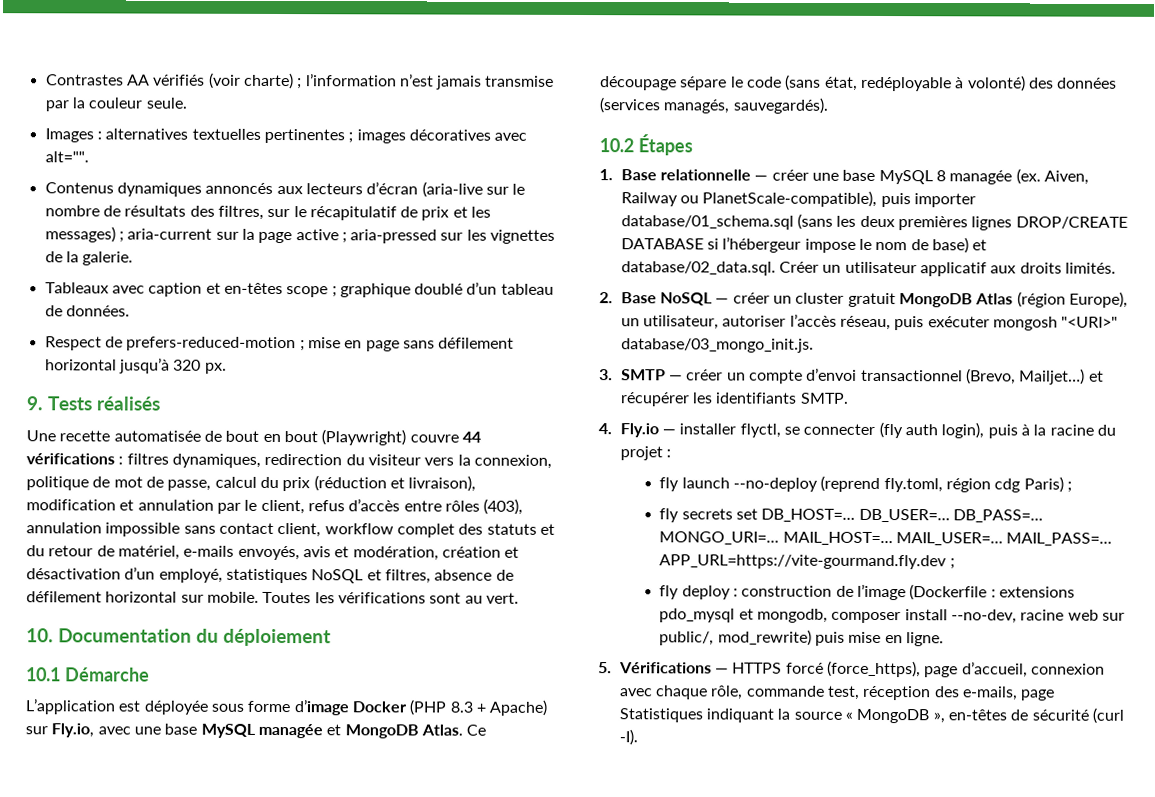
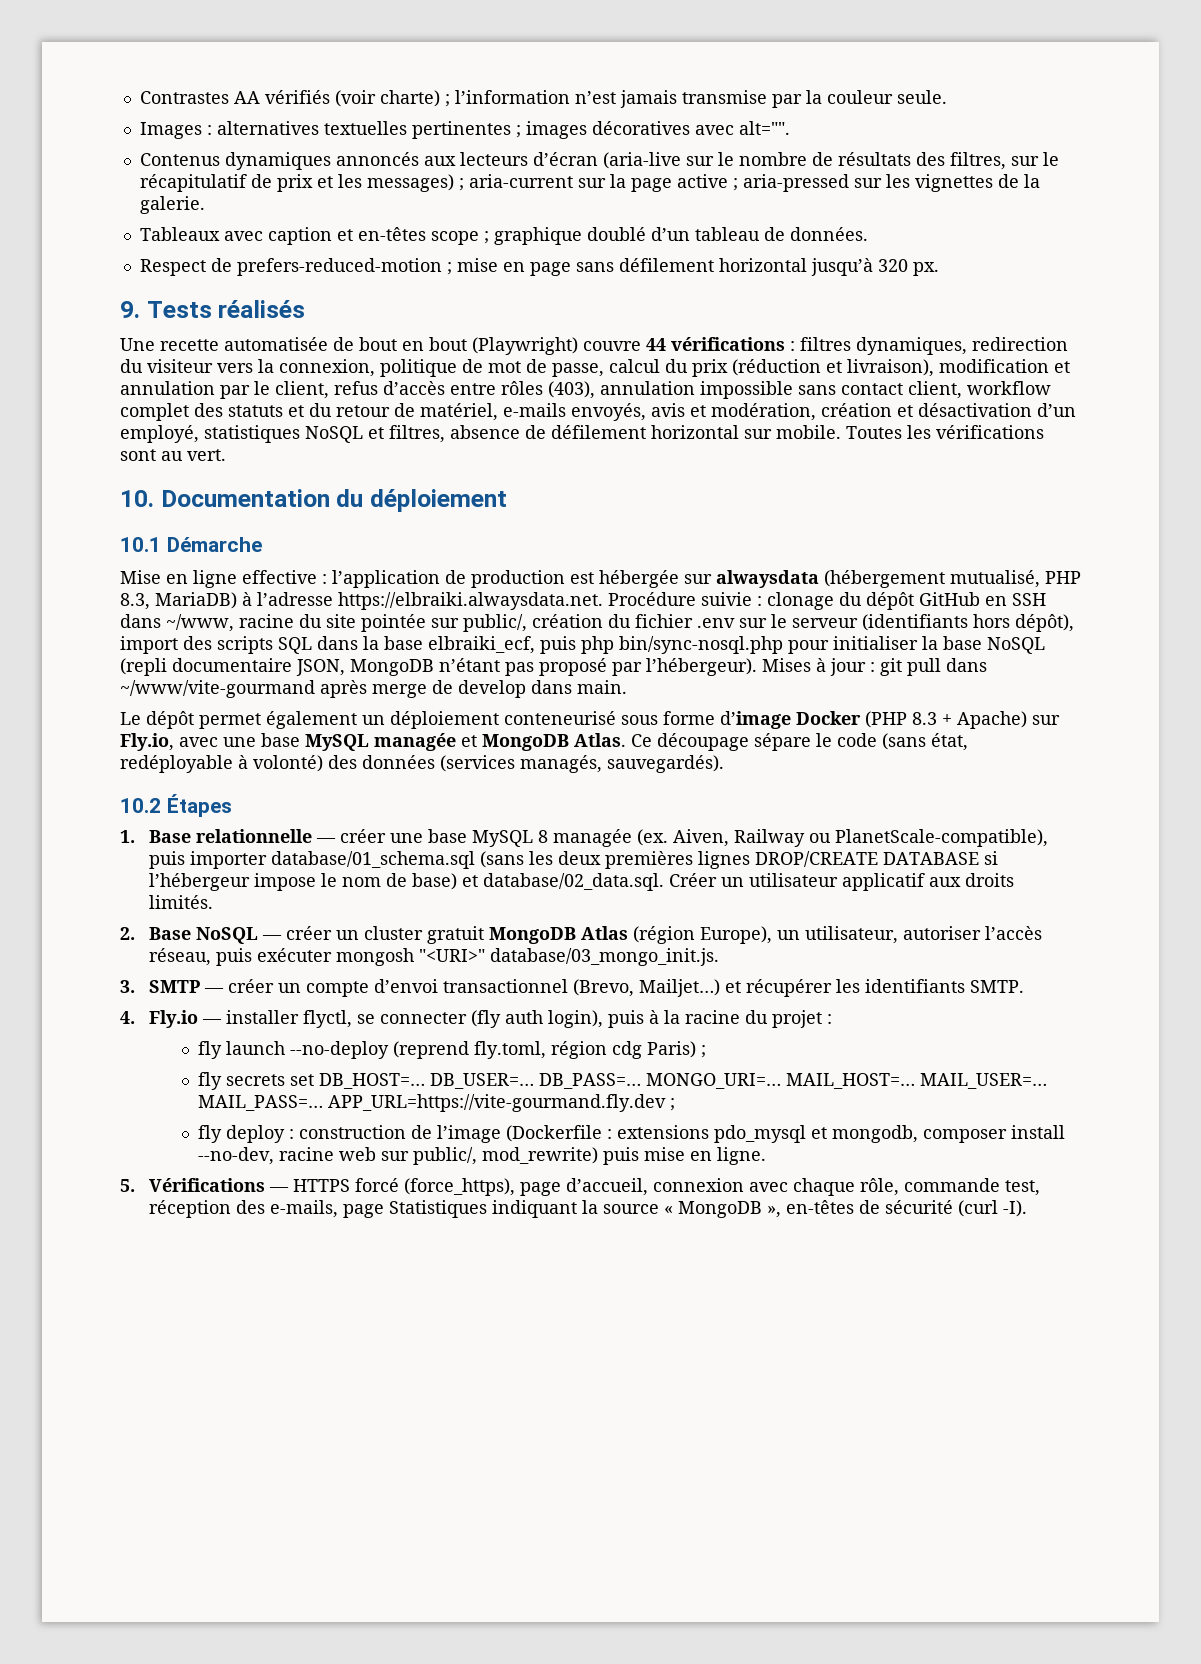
- L’application est déployée sous forme d’image Docker (PHP 8.3 + Apache) sur Fly.io, avec une base MySQL managée et MongoDB Atlas.
+ Mise en ligne effective : l’application de production est hébergée sur alwaysdata (hébergement mutualisé, PHP 8.3, MariaDB) à l’adresse https://elbraiki.alwaysdata.net. Procédure suivie : clonage du dépôt GitHub en SSH dans ~/www, racine du site pointée sur public/, création du fichier .env sur le serveur (identifiants hors dépôt), import des scripts SQL dans la base elbraiki_ecf, puis php bin/sync-nosql.php pour initialiser la base NoSQL (repli documentaire JSON, MongoDB n’étant pas proposé par l’hébergeur). Mises à jour : git pull dans ~/www/vite-gourmand après merge de develop dans main.
+ Le dépôt permet également un déploiement conteneurisé sous forme d’image Docker (PHP 8.3 + Apache) sur Fly.io, avec une base MySQL managée et MongoDB Atlas.

